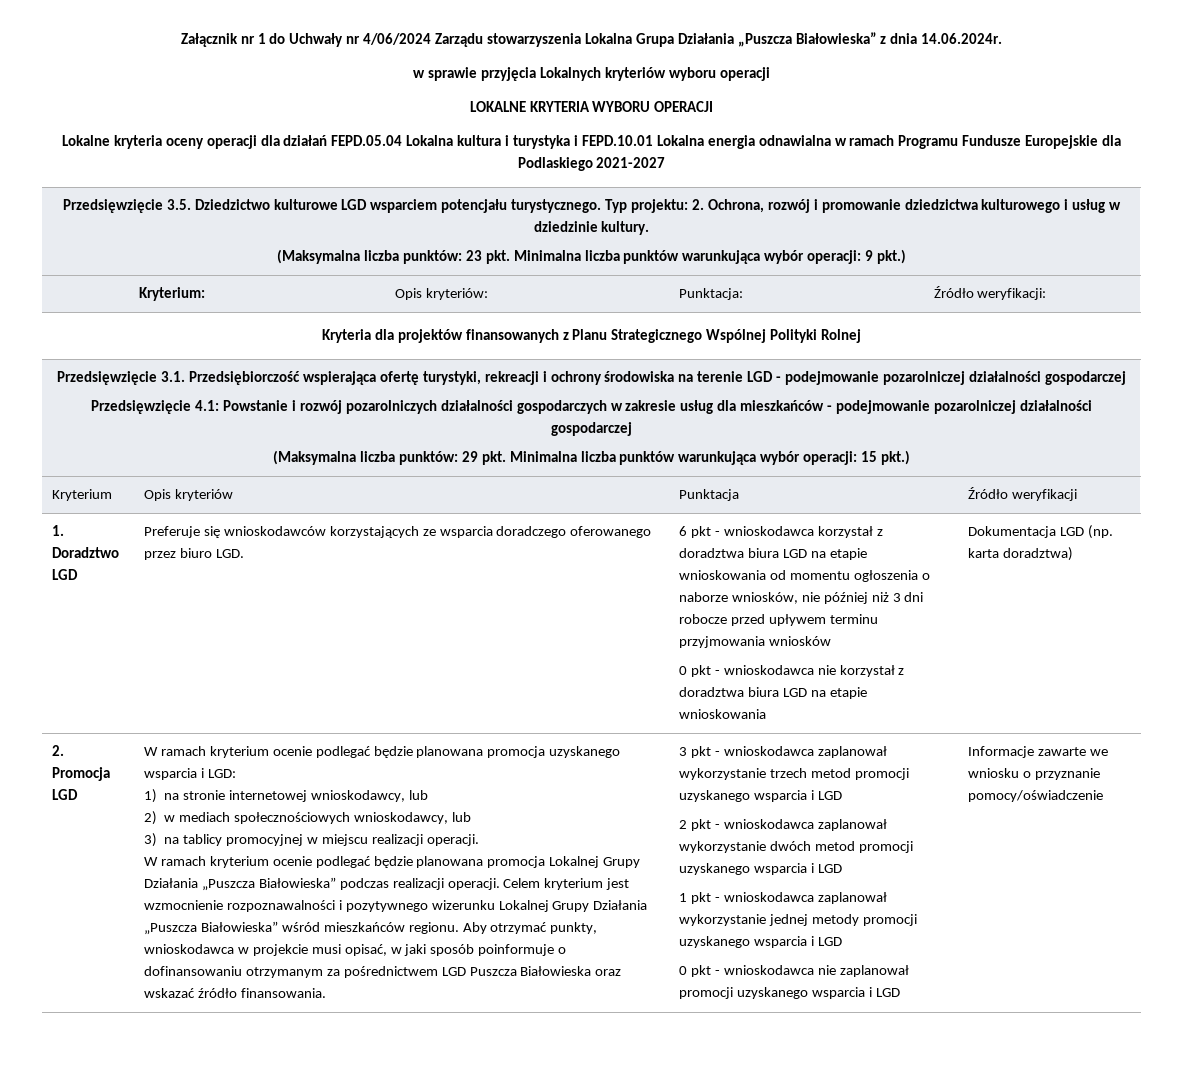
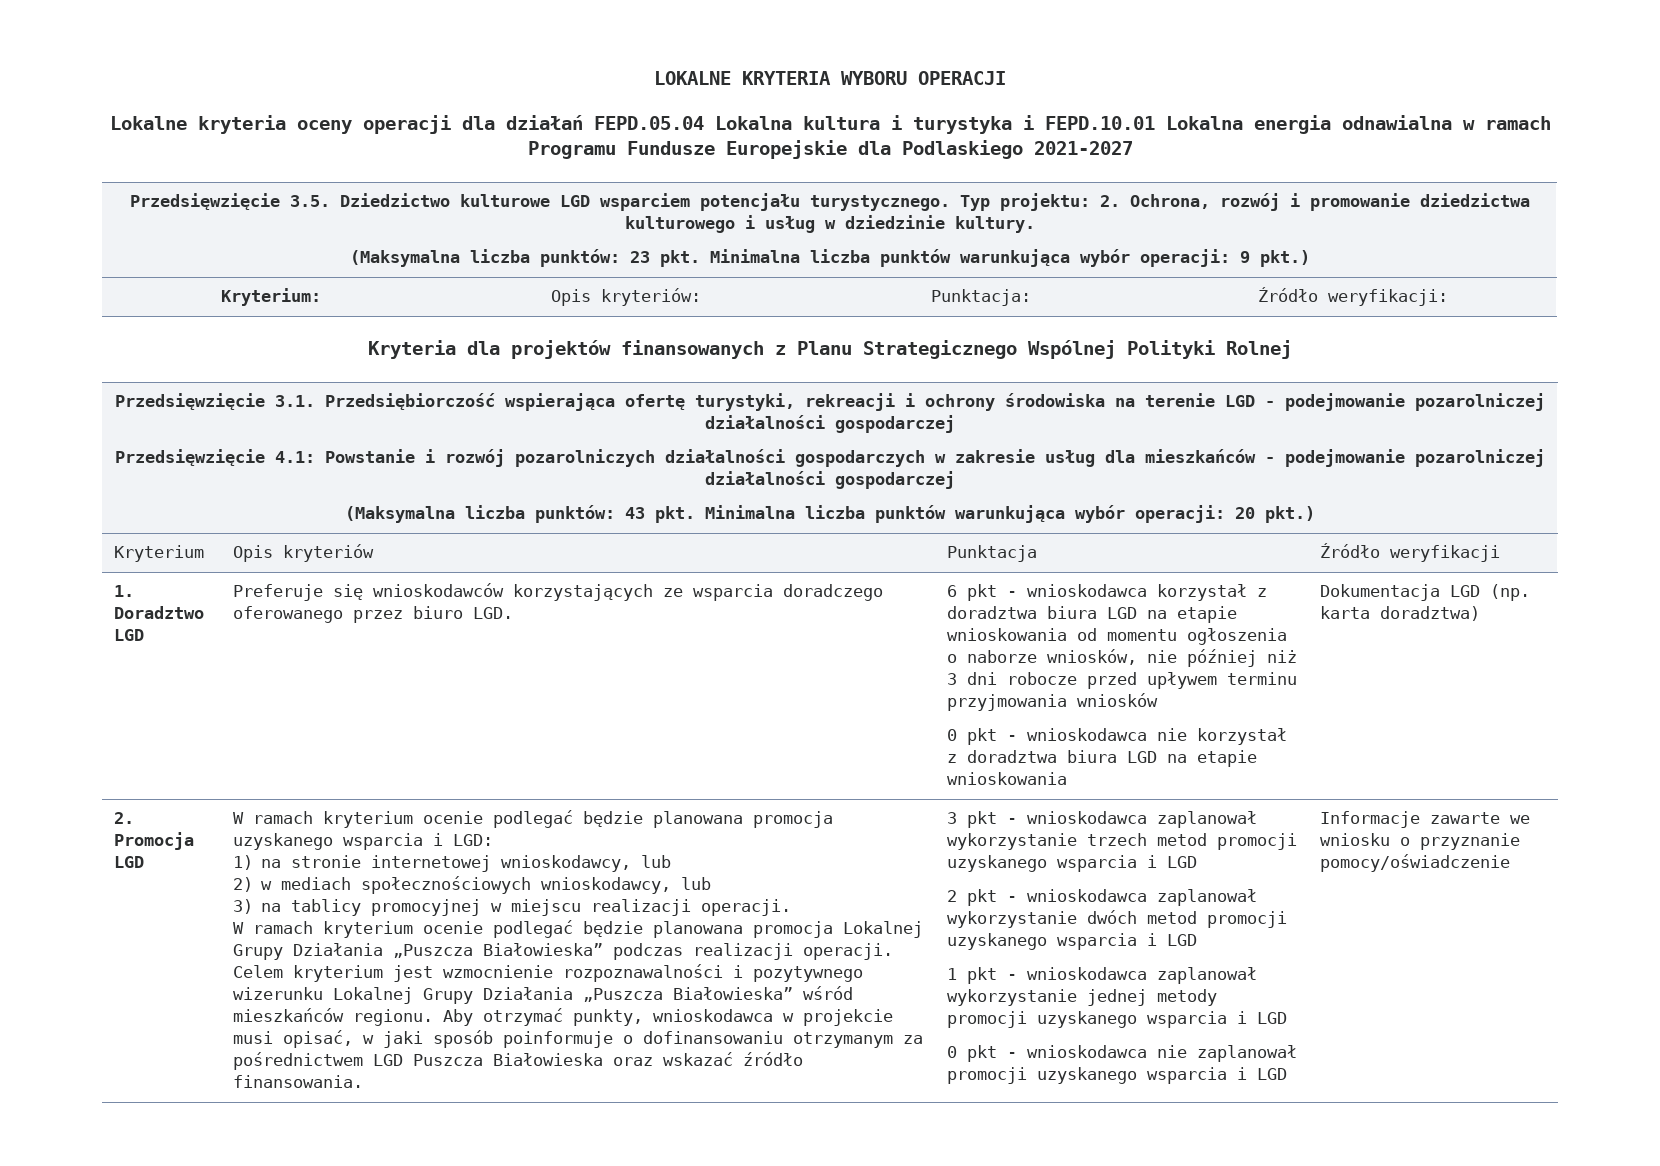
- Załącznik nr 1 do Uchwały nr 4/06/2024 Zarządu stowarzyszenia Lokalna Grupa Działania „Puszcza Białowieska” z dnia 14.06.2024r.
- w sprawie przyjęcia Lokalnych kryteriów wyboru operacji
- (Maksymalna liczba punktów: 29 pkt. Minimalna liczba punktów warunkująca wybór operacji: 15 pkt.)
+ (Maksymalna liczba punktów: 43 pkt. Minimalna liczba punktów warunkująca wybór operacji: 20 pkt.)

